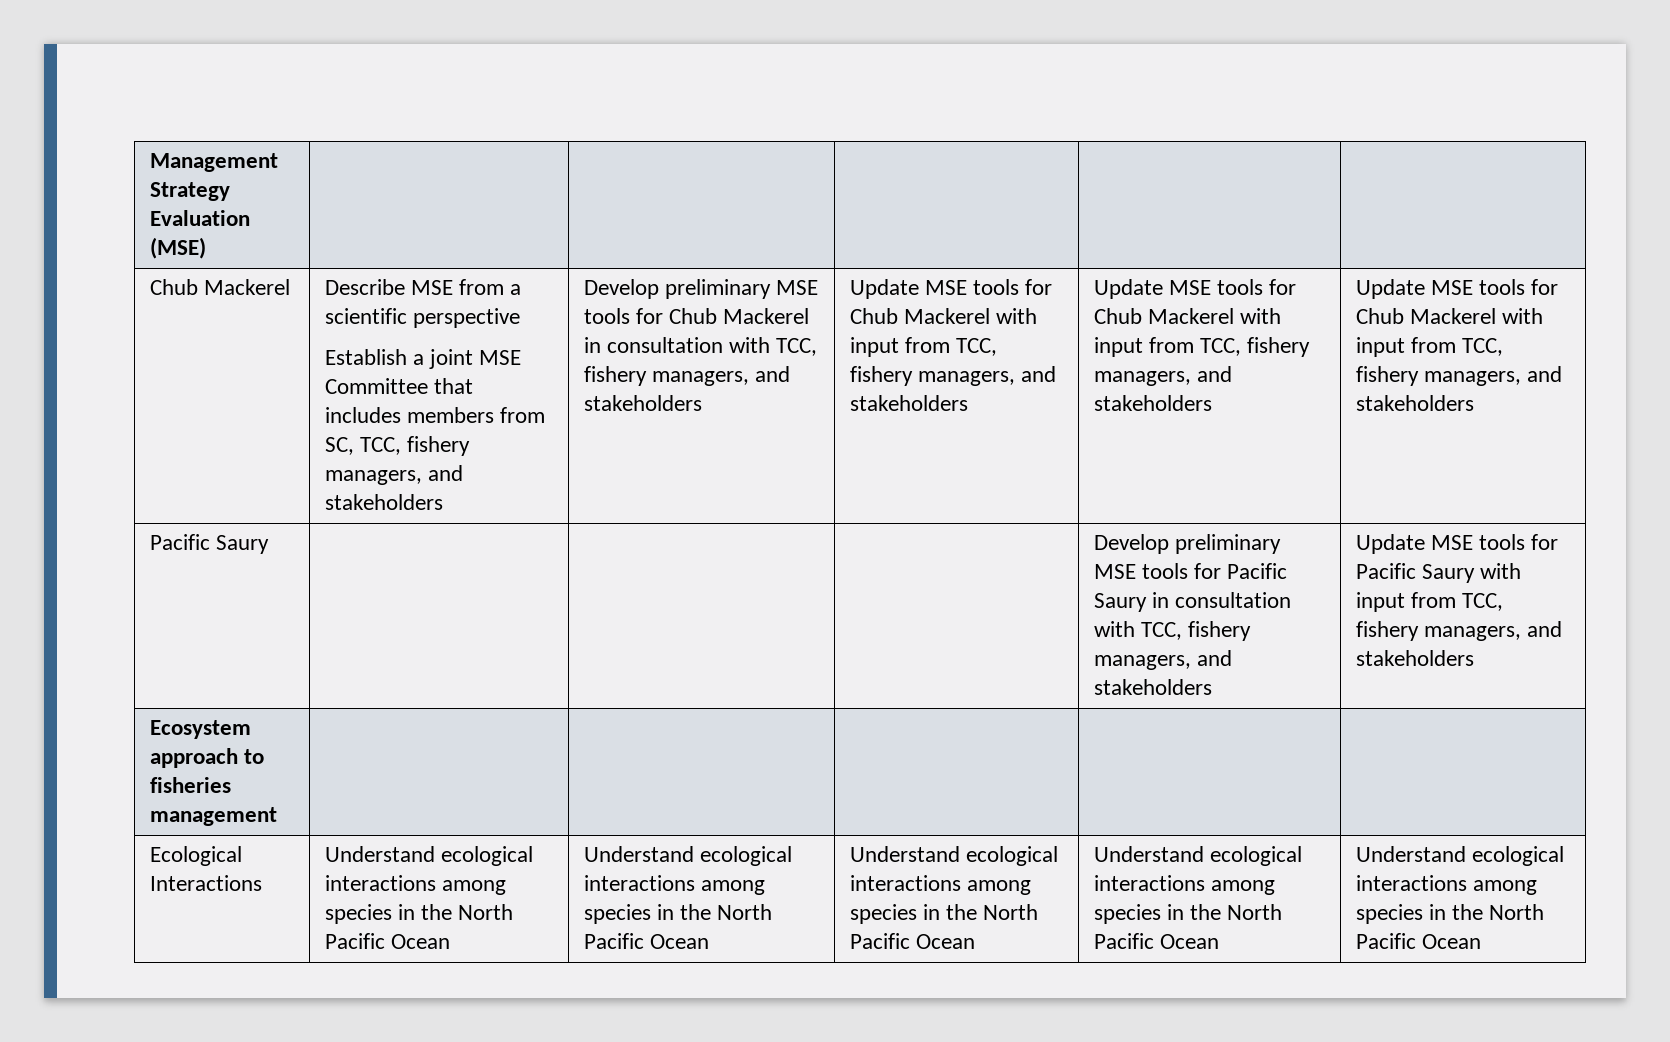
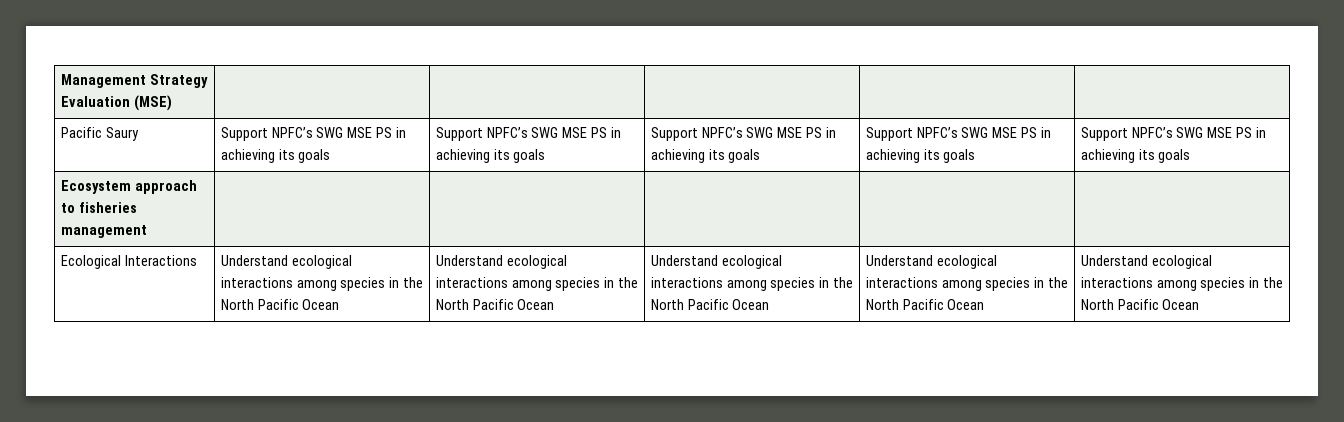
- Chub Mackerel | Describe MSE from a scientific perspective
- Establish a joint MSE Committee that includes members from SC, TCC, fishery managers, and stakeholders | Develop preliminary MSE tools for Chub Mackerel in consultation with TCC, fishery managers, and stakeholders | Update MSE tools for Chub Mackerel with input from TCC, fishery managers, and stakeholders | Update MSE tools for Chub Mackerel with input from TCC, fishery managers, and stakeholders | Update MSE tools for Chub Mackerel with input from TCC, fishery managers, and stakeholders
- Pacific Saury | | | | Develop preliminary MSE tools for Pacific Saury in consultation with TCC, fishery managers, and stakeholders | Update MSE tools for Pacific Saury with input from TCC, fishery managers, and stakeholders
+ Pacific Saury | Support NPFC’s SWG MSE PS in achieving its goals | Support NPFC’s SWG MSE PS in achieving its goals | Support NPFC’s SWG MSE PS in achieving its goals | Support NPFC’s SWG MSE PS in achieving its goals | Support NPFC’s SWG MSE PS in achieving its goals

